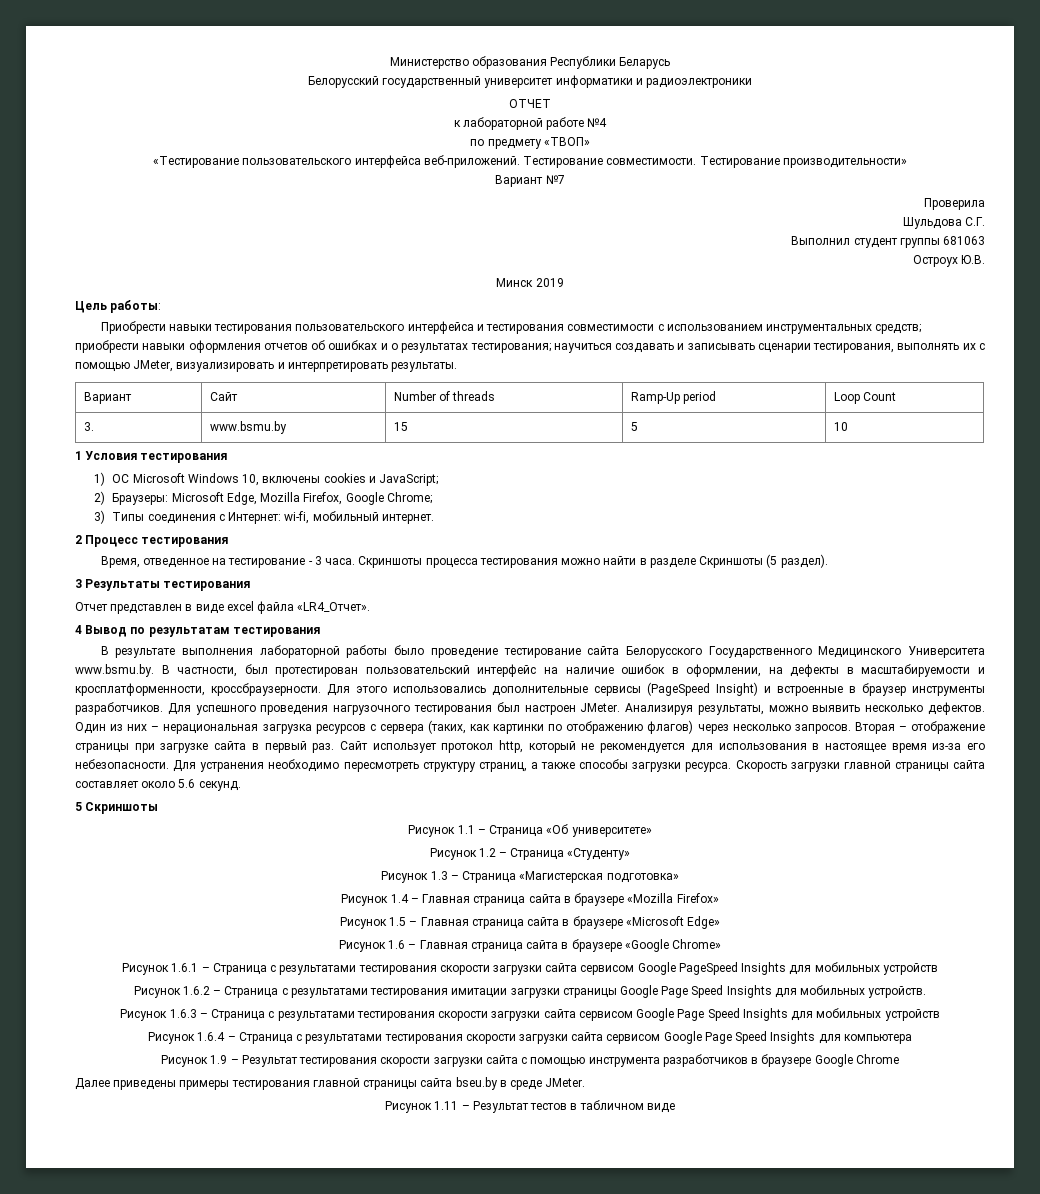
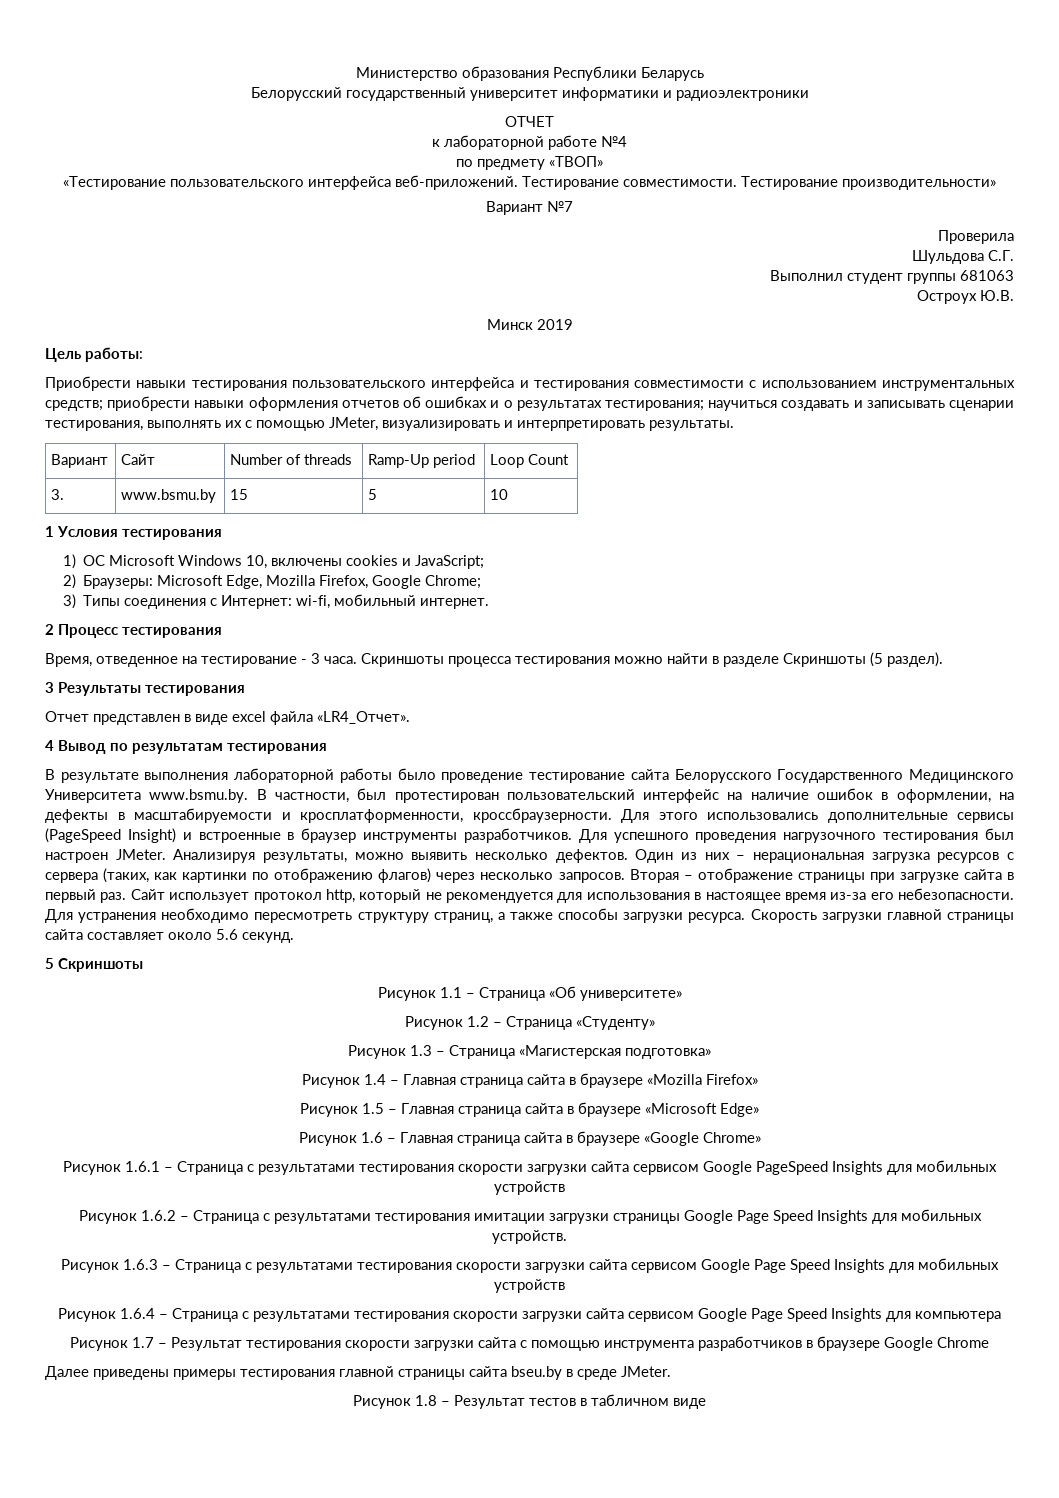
- Рисунок 1.9 – Результат тестирования скорости загрузки сайта с помощью инструмента разработчиков в браузере Google Chrome
+ Рисунок 1.7 – Результат тестирования скорости загрузки сайта с помощью инструмента разработчиков в браузере Google Chrome
- Рисунок 1.11 – Результат тестов в табличном виде
+ Рисунок 1.8 – Результат тестов в табличном виде

